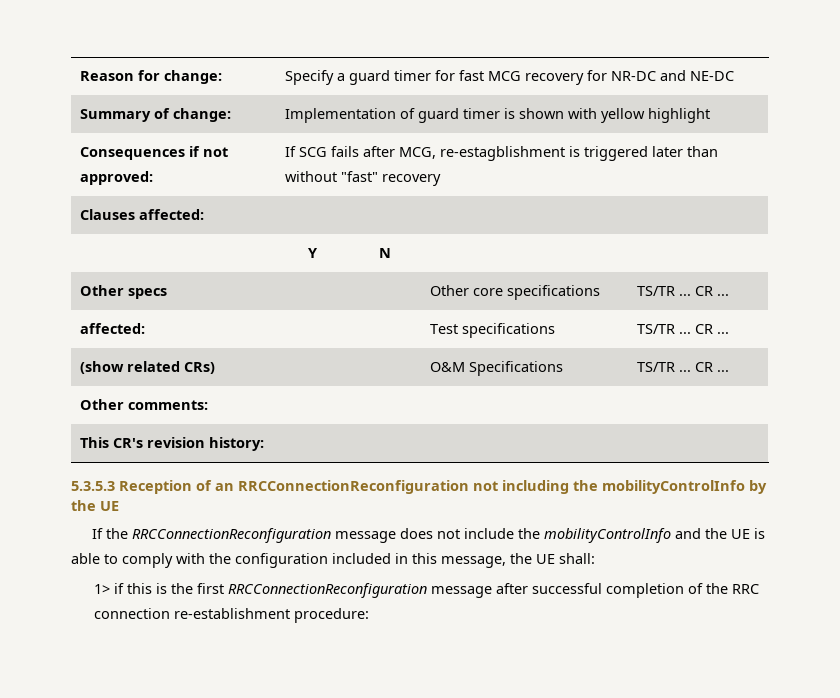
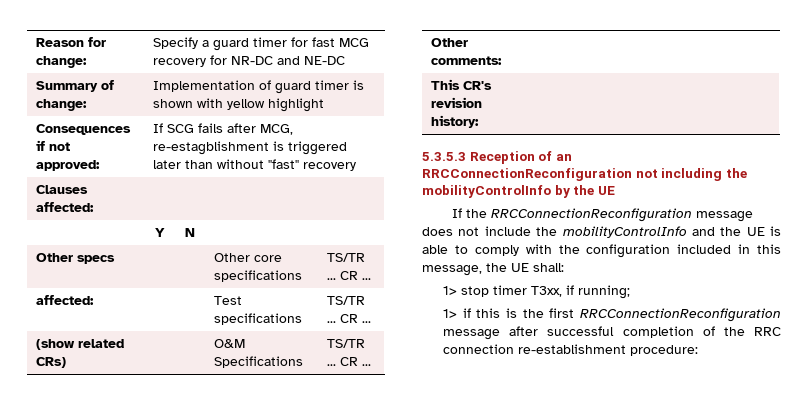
+ 1> stop timer T3xx, if running;

